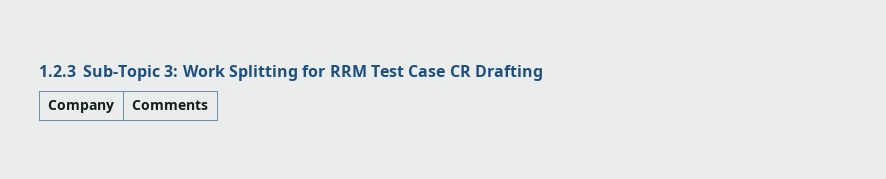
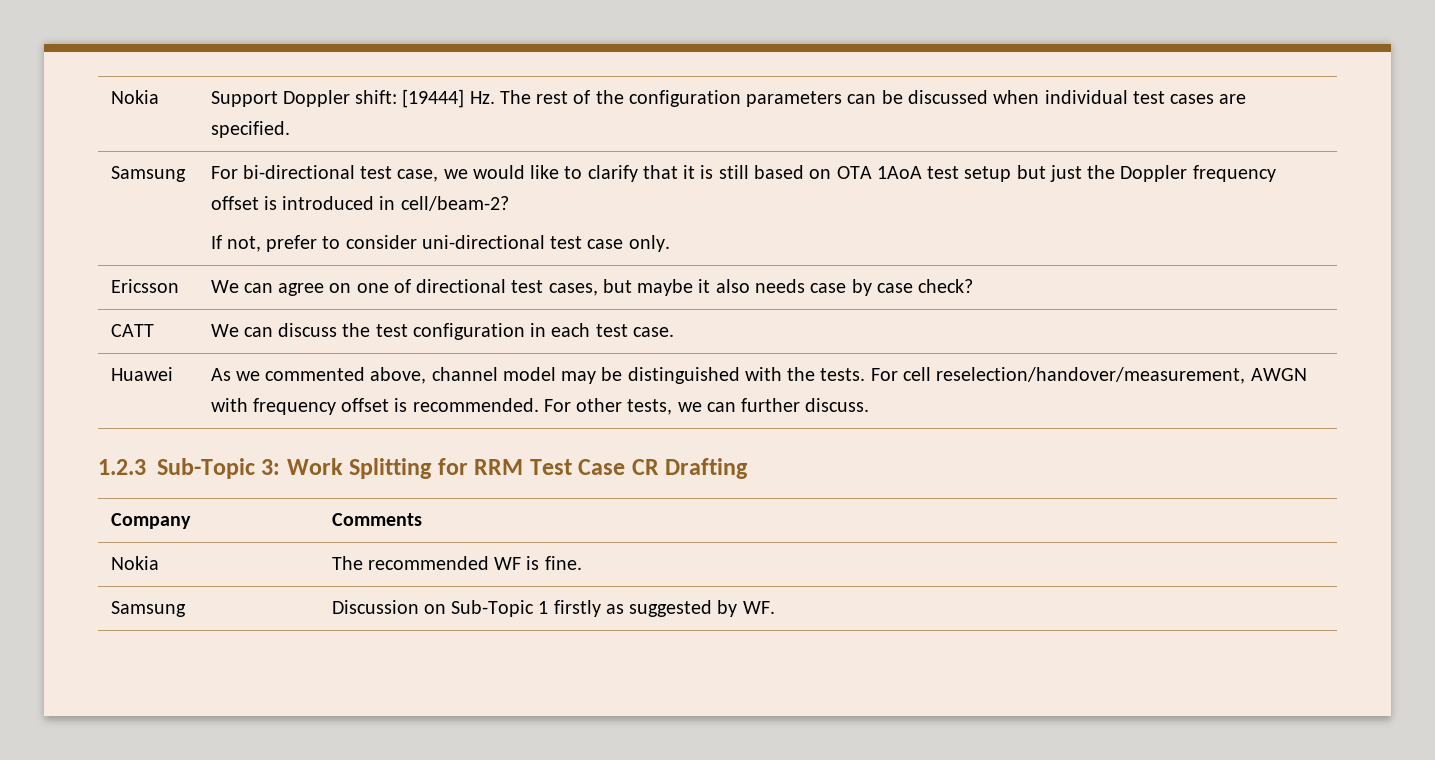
+ Nokia | Support Doppler shift: [19444] Hz. The rest of the configuration parameters can be discussed when individual test cases are specified.
+ Samsung | For bi-directional test case, we would like to clarify that it is still based on OTA 1AoA test setup but just the Doppler frequency offset is introduced in cell/beam-2?
+ If not, prefer to consider uni-directional test case only.
+ Ericsson | We can agree on one of directional test cases, but maybe it also needs case by case check?
+ CATT | We can discuss the test configuration in each test case.
+ Huawei | As we commented above, channel model may be distinguished with the tests. For cell reselection/handover/measurement, AWGN with frequency offset is recommended. For other tests, we can further discuss.
+ Nokia | The recommended WF is fine.
+ Samsung | Discussion on Sub-Topic 1 firstly as suggested by WF.

